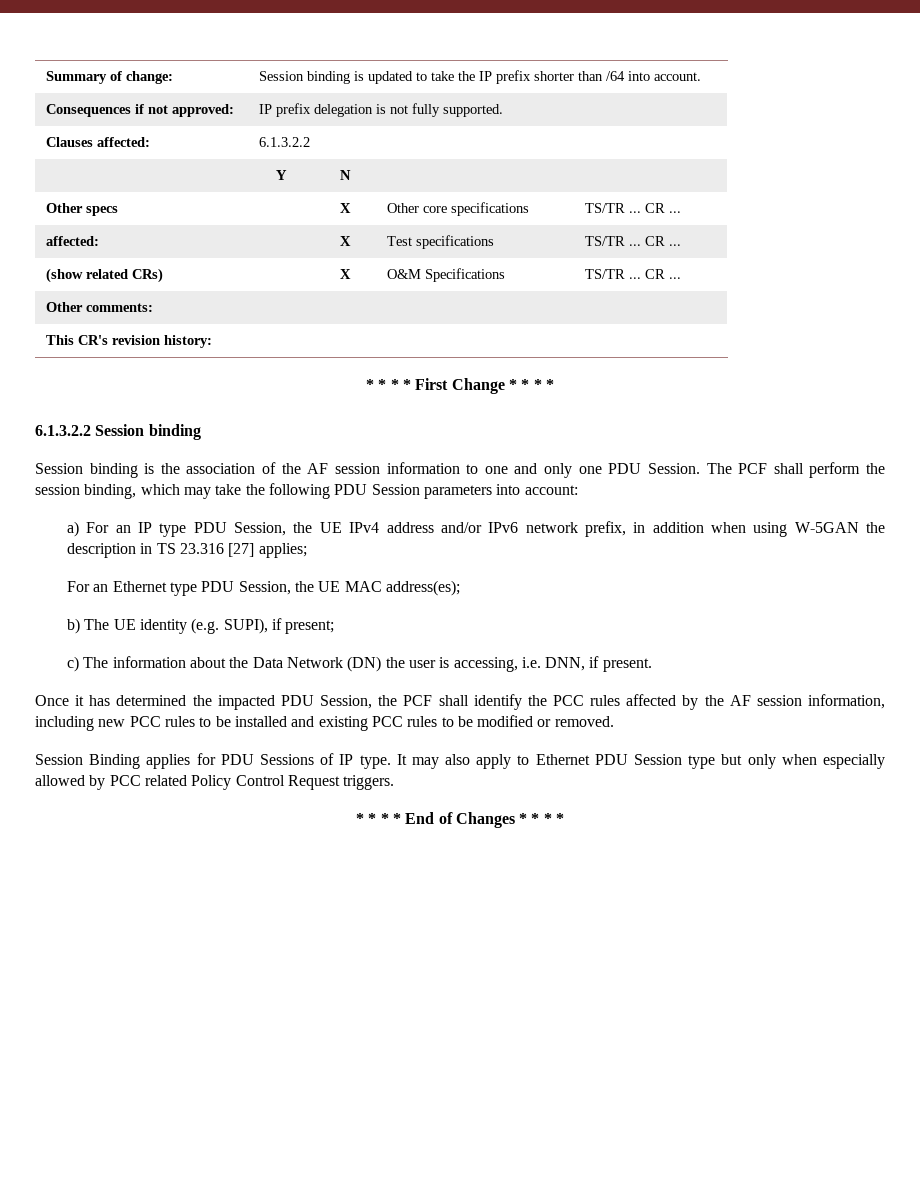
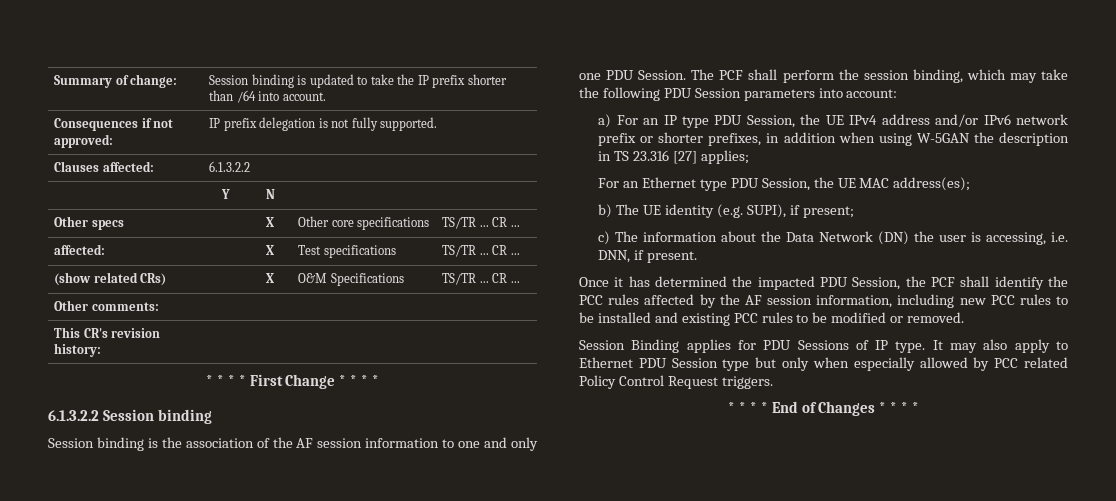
- a) For an IP type PDU Session, the UE IPv4 address and/or IPv6 network prefix, in addition when using W-5GAN the description in TS 23.316 [27] applies;
+ a) For an IP type PDU Session, the UE IPv4 address and/or IPv6 network prefix or shorter prefixes, in addition when using W-5GAN the description in TS 23.316 [27] applies;

